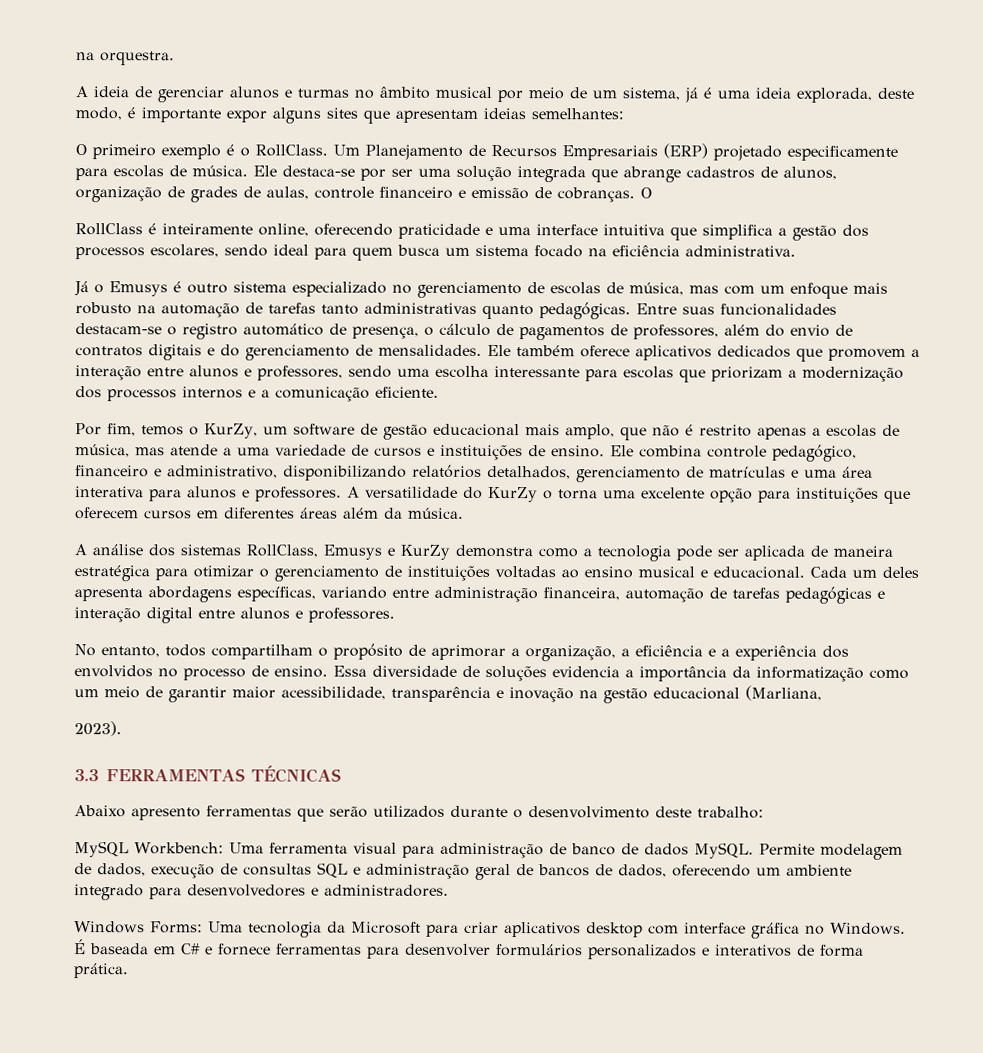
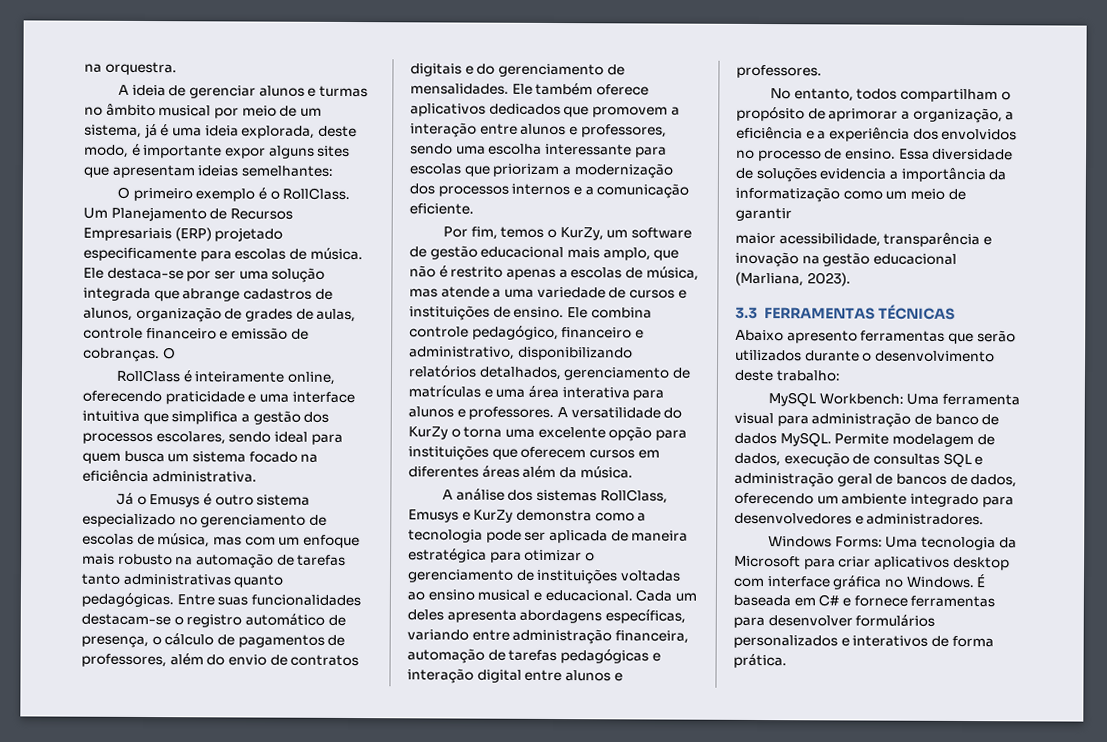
- Essa diversidade de soluções evidencia a importância da informatização como um meio de garantir maior acessibilidade, transparência e inovação na gestão educacional (Marliana,
- 2023).
+ Essa diversidade de soluções evidencia a importância da informatização como um meio de garantir
+ maior acessibilidade, transparência e inovação na gestão educacional (Marliana, 2023).

